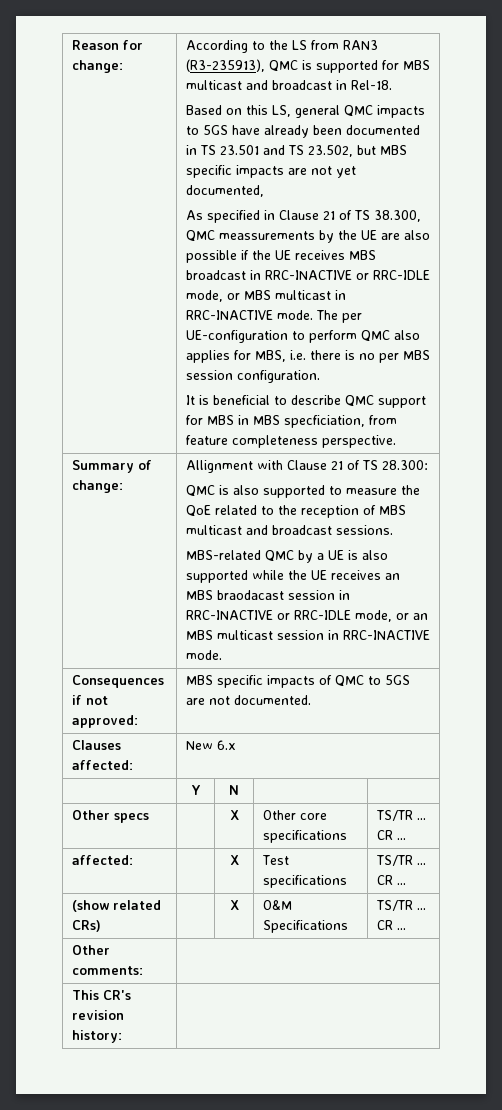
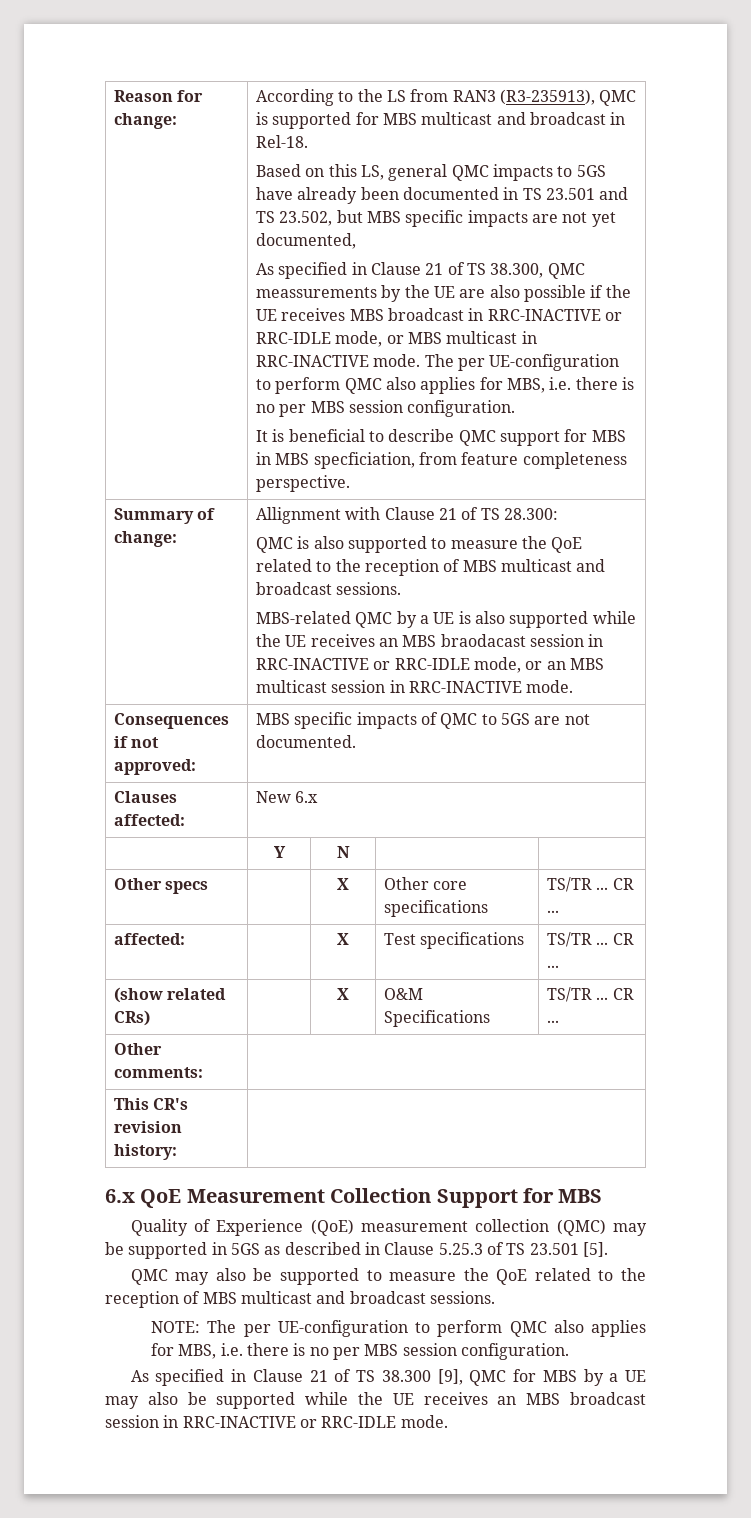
+ 6.x QoE Measurement Collection Support for MBS
+ Quality of Experience (QoE) measurement collection (QMC) may be supported in 5GS as described in Clause 5.25.3 of TS 23.501 [5].
+ QMC may also be supported to measure the QoE related to the reception of MBS multicast and broadcast sessions.
+ NOTE: The per UE-configuration to perform QMC also applies for MBS, i.e. there is no per MBS session configuration.
+ As specified in Clause 21 of TS 38.300 [9], QMC for MBS by a UE may also be supported while the UE receives an MBS broadcast session in RRC-INACTIVE or RRC-IDLE mode.

